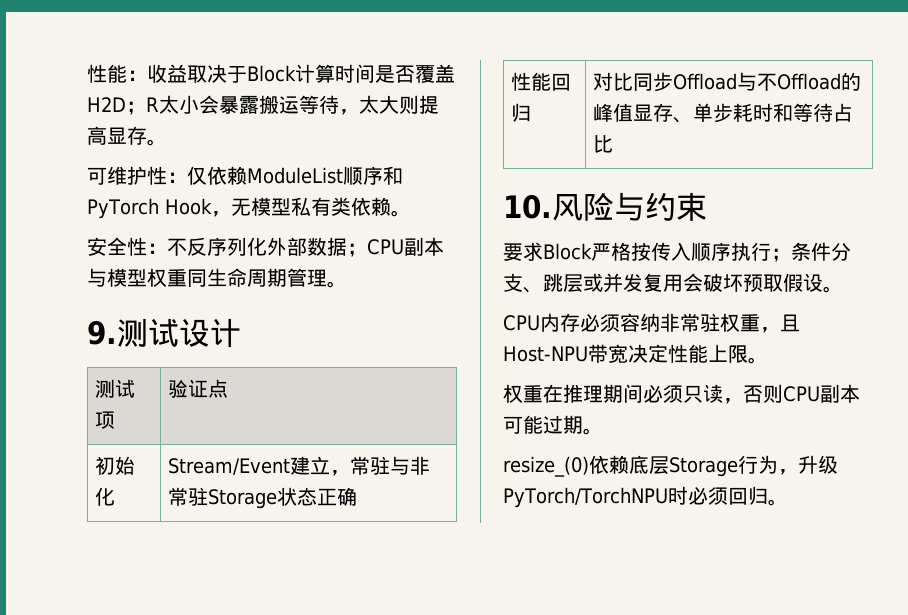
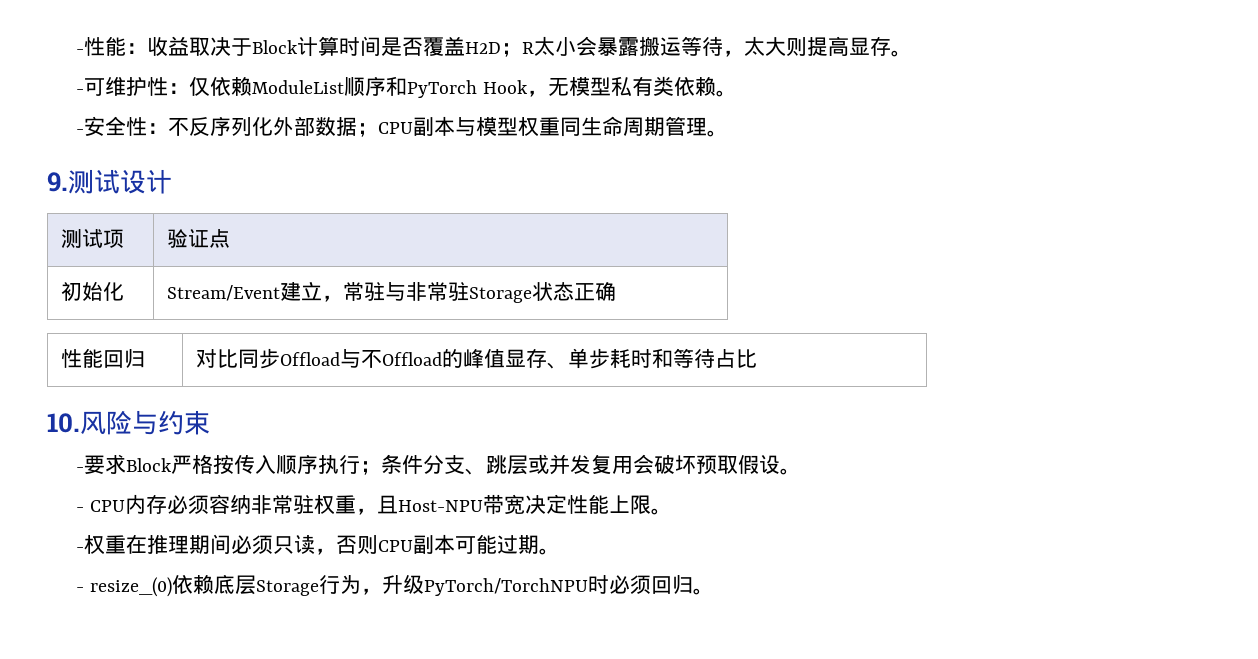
- 性能：收益取决于Block计算时间是否覆盖H2D；R太小会暴露搬运等待，太大则提高显存。
+ -性能：收益取决于Block计算时间是否覆盖H2D；R太小会暴露搬运等待，太大则提高显存。
- 可维护性：仅依赖ModuleList顺序和PyTorch Hook，无模型私有类依赖。
+ -可维护性：仅依赖ModuleList顺序和PyTorch Hook，无模型私有类依赖。
- 安全性：不反序列化外部数据；CPU副本与模型权重同生命周期管理。
+ -安全性：不反序列化外部数据；CPU副本与模型权重同生命周期管理。
- 要求Block严格按传入顺序执行；条件分支、跳层或并发复用会破坏预取假设。
+ -要求Block严格按传入顺序执行；条件分支、跳层或并发复用会破坏预取假设。
- CPU内存必须容纳非常驻权重，且Host-NPU带宽决定性能上限。
+ - CPU内存必须容纳非常驻权重，且Host-NPU带宽决定性能上限。
- 权重在推理期间必须只读，否则CPU副本可能过期。
+ -权重在推理期间必须只读，否则CPU副本可能过期。
- resize_(0)依赖底层Storage行为，升级PyTorch/TorchNPU时必须回归。
+ - resize_(0)依赖底层Storage行为，升级PyTorch/TorchNPU时必须回归。

